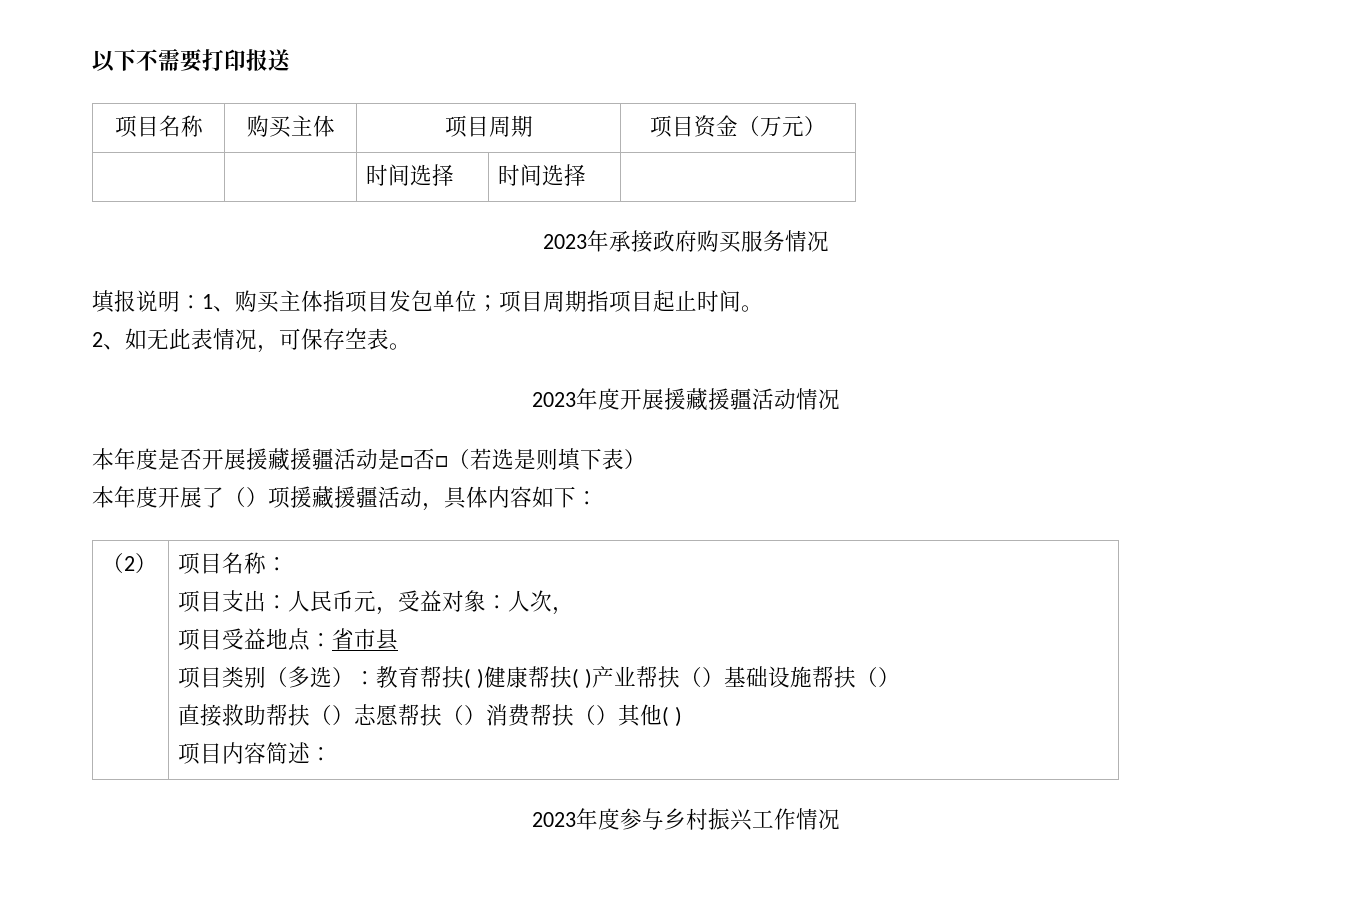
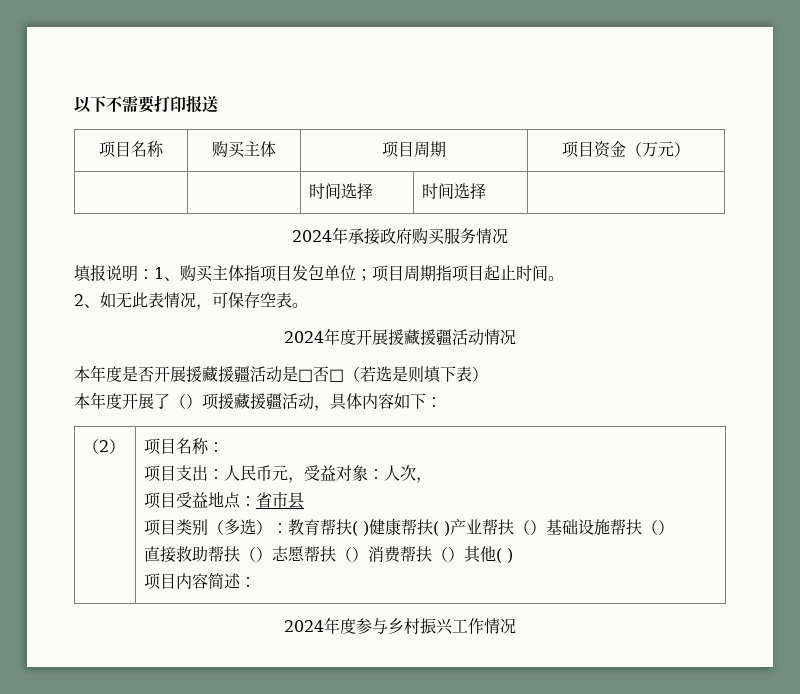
- 2023年承接政府购买服务情况
+ 2024年承接政府购买服务情况
- 2023年度开展援藏援疆活动情况
+ 2024年度开展援藏援疆活动情况
- 2023年度参与乡村振兴工作情况
+ 2024年度参与乡村振兴工作情况

